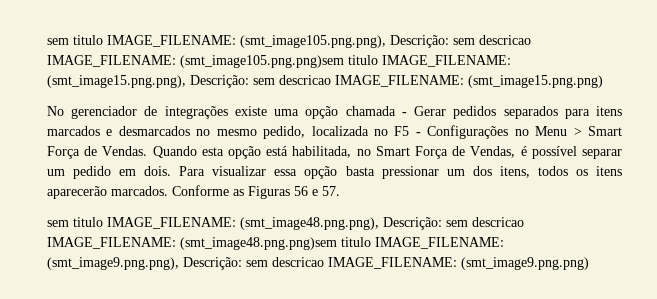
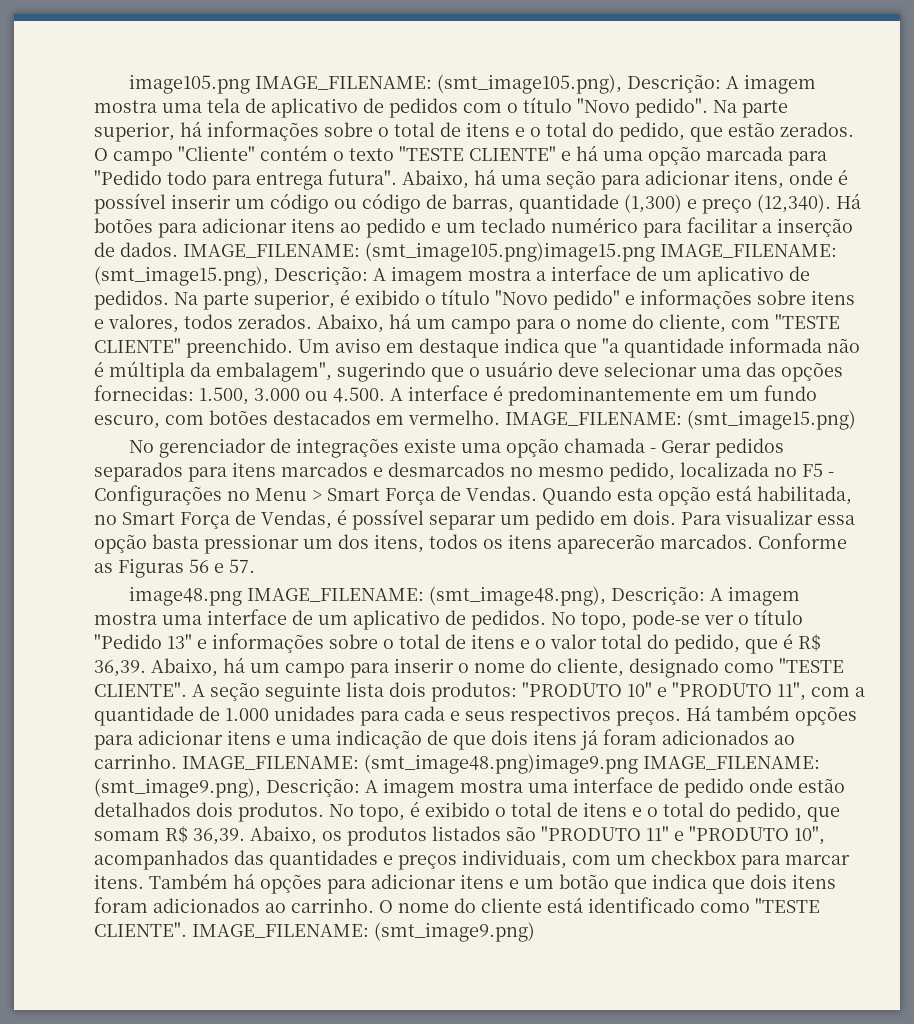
- sem titulo IMAGE_FILENAME: (smt_image105.png.png), Descrição: sem descricao IMAGE_FILENAME: (smt_image105.png.png)sem titulo IMAGE_FILENAME: (smt_image15.png.png), Descrição: sem descricao IMAGE_FILENAME: (smt_image15.png.png)
+ image105.png IMAGE_FILENAME: (smt_image105.png), Descrição: A imagem mostra uma tela de aplicativo de pedidos com o título "Novo pedido". Na parte superior, há informações sobre o total de itens e o total do pedido, que estão zerados. O campo "Cliente" contém o texto "TESTE CLIENTE" e há uma opção marcada para "Pedido todo para entrega futura". Abaixo, há uma seção para adicionar itens, onde é possível inserir um código ou código de barras, quantidade (1,300) e preço (12,340). Há botões para adicionar itens ao pedido e um teclado numérico para facilitar a inserção de dados. IMAGE_FILENAME: (smt_image105.png)image15.png IMAGE_FILENAME: (smt_image15.png), Descrição: A imagem mostra a interface de um aplicativo de pedidos. Na parte superior, é exibido o título "Novo pedido" e informações sobre itens e valores, todos zerados. Abaixo, há um campo para o nome do cliente, com "TESTE CLIENTE" preenchido. Um aviso em destaque indica que "a quantidade informada não é múltipla da embalagem", sugerindo que o usuário deve selecionar uma das opções fornecidas: 1.500, 3.000 ou 4.500. A interface é predominantemente em um fundo escuro, com botões destacados em vermelho. IMAGE_FILENAME: (smt_image15.png)
- sem titulo IMAGE_FILENAME: (smt_image48.png.png), Descrição: sem descricao IMAGE_FILENAME: (smt_image48.png.png)sem titulo IMAGE_FILENAME: (smt_image9.png.png), Descrição: sem descricao IMAGE_FILENAME: (smt_image9.png.png)
+ image48.png IMAGE_FILENAME: (smt_image48.png), Descrição: A imagem mostra uma interface de um aplicativo de pedidos. No topo, pode-se ver o título "Pedido 13" e informações sobre o total de itens e o valor total do pedido, que é R$ 36,39. Abaixo, há um campo para inserir o nome do cliente, designado como "TESTE CLIENTE". A seção seguinte lista dois produtos: "PRODUTO 10" e "PRODUTO 11", com a quantidade de 1.000 unidades para cada e seus respectivos preços. Há também opções para adicionar itens e uma indicação de que dois itens já foram adicionados ao carrinho. IMAGE_FILENAME: (smt_image48.png)image9.png IMAGE_FILENAME: (smt_image9.png), Descrição: A imagem mostra uma interface de pedido onde estão detalhados dois produtos. No topo, é exibido o total de itens e o total do pedido, que somam R$ 36,39. Abaixo, os produtos listados são "PRODUTO 11" e "PRODUTO 10", acompanhados das quantidades e preços individuais, com um checkbox para marcar itens. Também há opções para adicionar itens e um botão que indica que dois itens foram adicionados ao carrinho. O nome do cliente está identificado como "TESTE CLIENTE". IMAGE_FILENAME: (smt_image9.png)

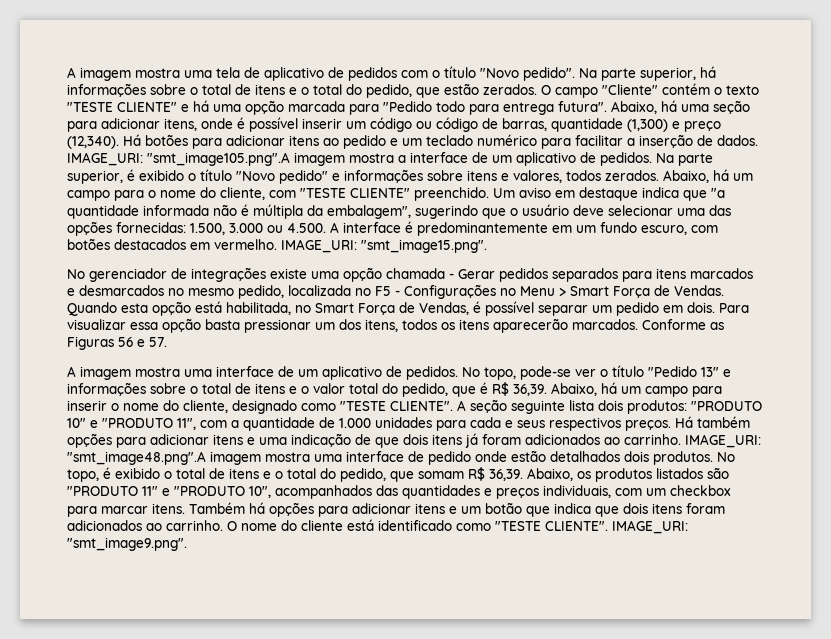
- image105.png IMAGE_FILENAME: (smt_image105.png), Descrição: A imagem mostra uma tela de aplicativo de pedidos com o título "Novo pedido".
+ A imagem mostra uma tela de aplicativo de pedidos com o título "Novo pedido".
- IMAGE_FILENAME: (smt_image105.png)image15.png IMAGE_FILENAME: (smt_image15.png), Descrição: A imagem mostra a interface de um aplicativo de pedidos.
+ IMAGE_URI: "smt_image105.png".A imagem mostra a interface de um aplicativo de pedidos.
- IMAGE_FILENAME: (smt_image15.png)
+ IMAGE_URI: "smt_image15.png".
- image48.png IMAGE_FILENAME: (smt_image48.png), Descrição: A imagem mostra uma interface de um aplicativo de pedidos.
+ A imagem mostra uma interface de um aplicativo de pedidos.
- IMAGE_FILENAME: (smt_image48.png)image9.png IMAGE_FILENAME: (smt_image9.png), Descrição: A imagem mostra uma interface de pedido onde estão detalhados dois produtos.
+ IMAGE_URI: "smt_image48.png".A imagem mostra uma interface de pedido onde estão detalhados dois produtos.
- IMAGE_FILENAME: (smt_image9.png)
+ IMAGE_URI: "smt_image9.png".

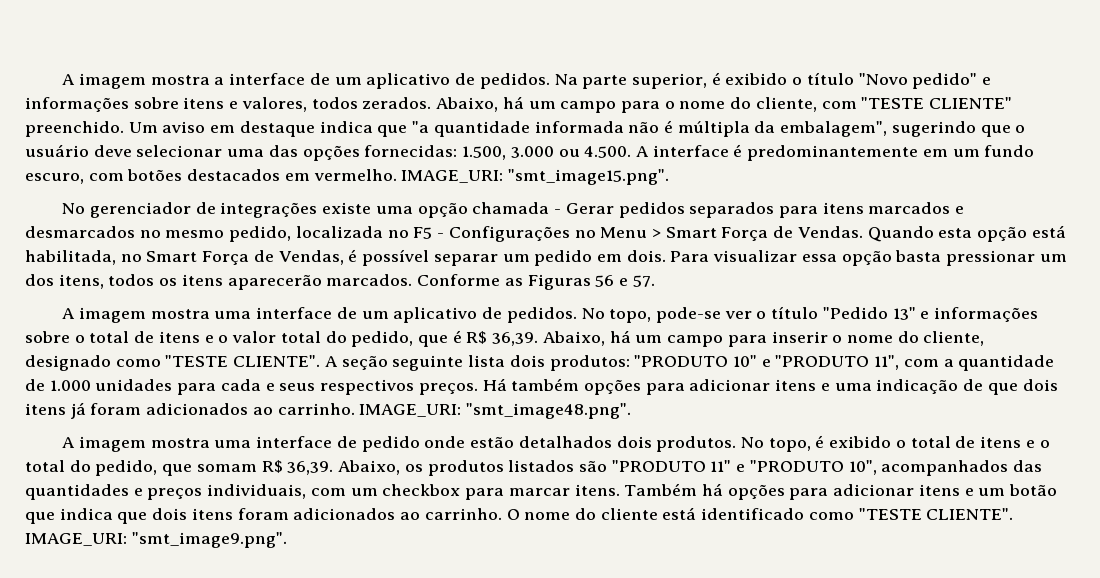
- A imagem mostra uma tela de aplicativo de pedidos com o título "Novo pedido". Na parte superior, há informações sobre o total de itens e o total do pedido, que estão zerados. O campo "Cliente" contém o texto "TESTE CLIENTE" e há uma opção marcada para "Pedido todo para entrega futura". Abaixo, há uma seção para adicionar itens, onde é possível inserir um código ou código de barras, quantidade (1,300) e preço (12,340). Há botões para adicionar itens ao pedido e um teclado numérico para facilitar a inserção de dados. IMAGE_URI: "smt_image105.png".A imagem mostra a interface de um aplicativo de pedidos.
+ A imagem mostra a interface de um aplicativo de pedidos.
- IMAGE_URI: "smt_image48.png".A imagem mostra uma interface de pedido onde estão detalhados dois produtos.
+ IMAGE_URI: "smt_image48.png".
+ A imagem mostra uma interface de pedido onde estão detalhados dois produtos.

